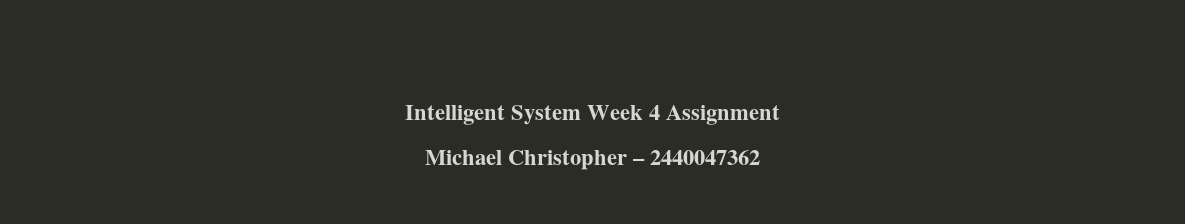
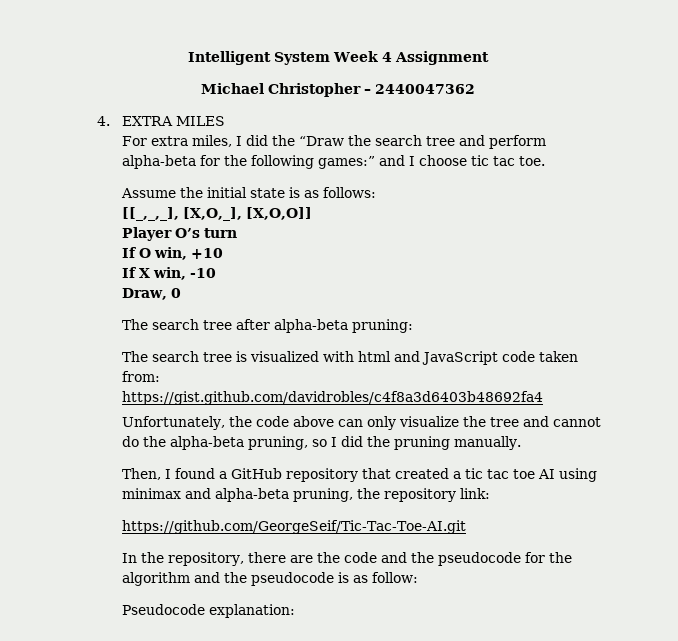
+ 4. EXTRA MILES
+ For extra miles, I did the “Draw the search tree and perform alpha-beta for the following games:” and I choose tic tac toe.
+ Assume the initial state is as follows:
+ [[_,_,_], [X,O,_], [X,O,O]]
+ Player O’s turn
+ If O win, +10
+ If X win, -10
+ Draw, 0
+ The search tree after alpha-beta pruning:
+ The search tree is visualized with html and JavaScript code taken from:
+ https://gist.github.com/davidrobles/c4f8a3d6403b48692fa4
+ Unfortunately, the code above can only visualize the tree and cannot do the alpha-beta pruning, so I did the pruning manually.
+ Then, I found a GitHub repository that created a tic tac toe AI using minimax and alpha-beta pruning, the repository link:
+ https://github.com/GeorgeSeif/Tic-Tac-Toe-AI.git
+ In the repository, there are the code and the pseudocode for the algorithm and the pseudocode is as follow:
+ Pseudocode explanation:

